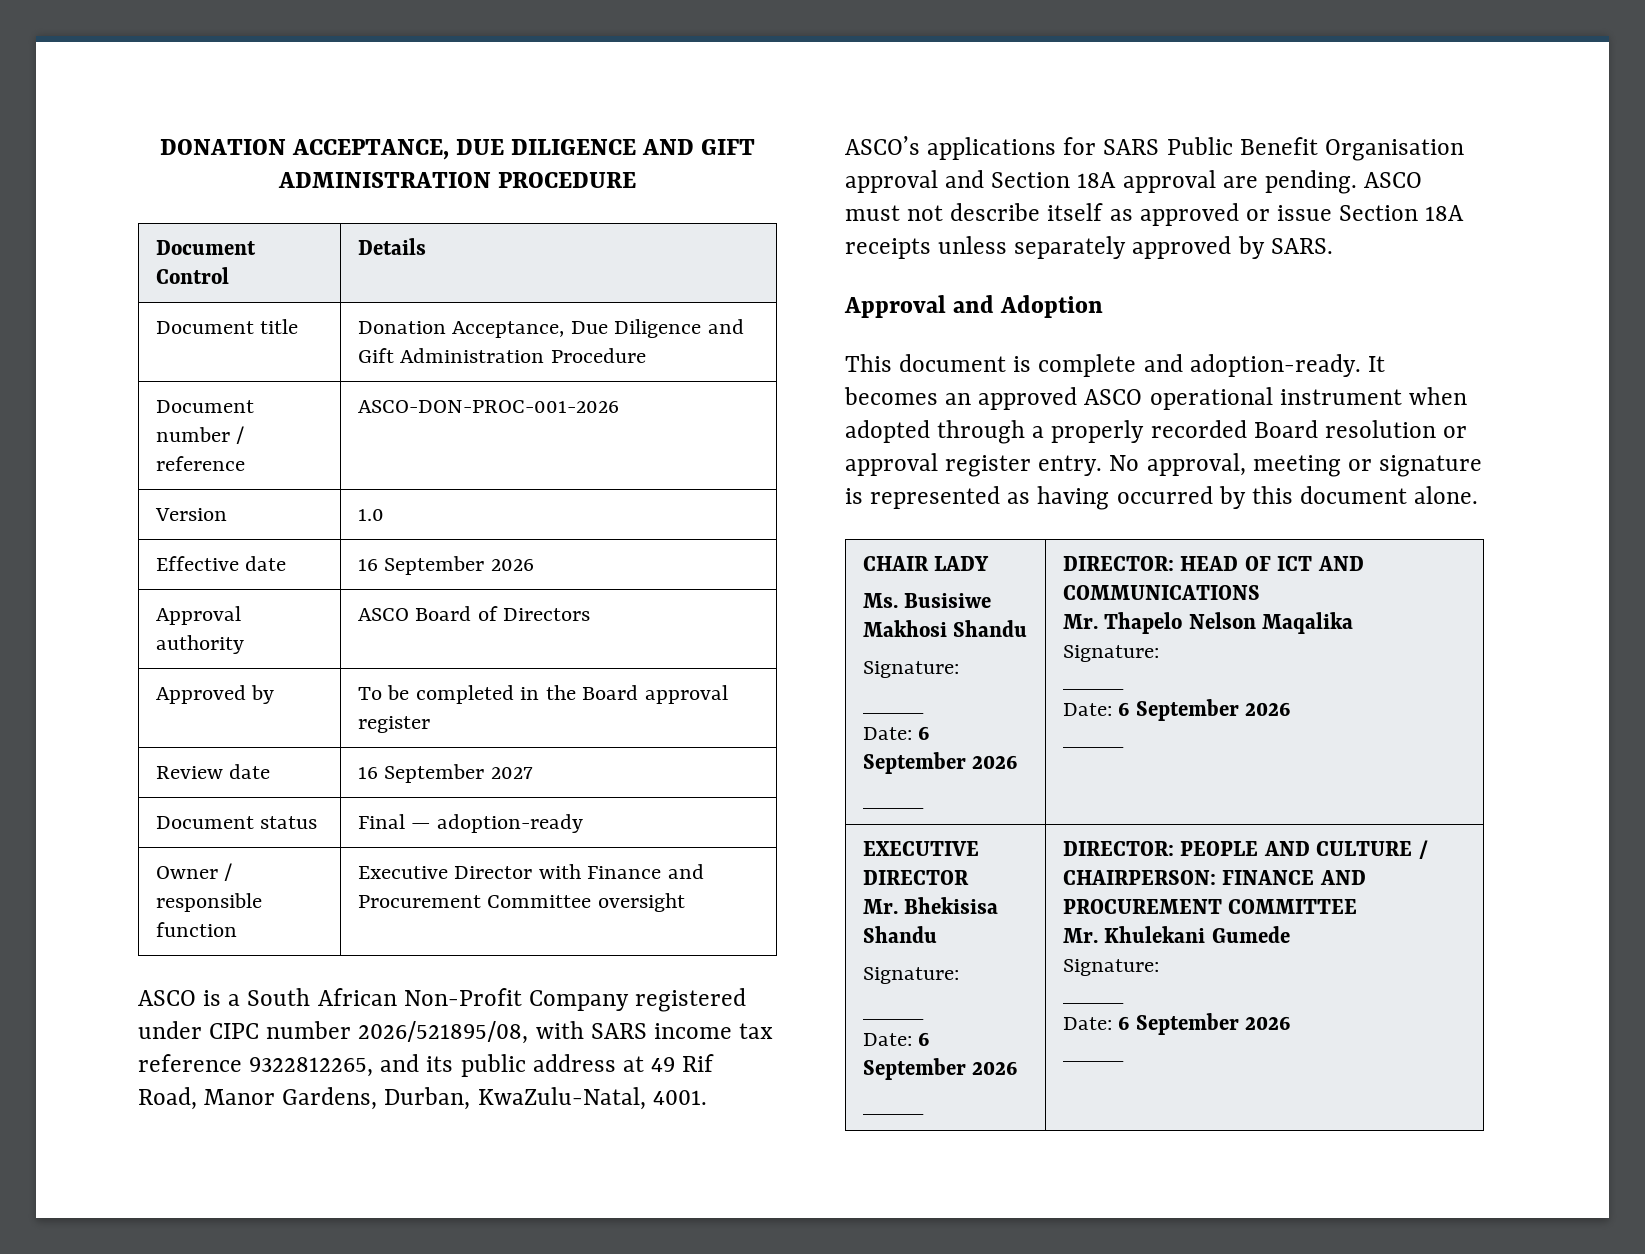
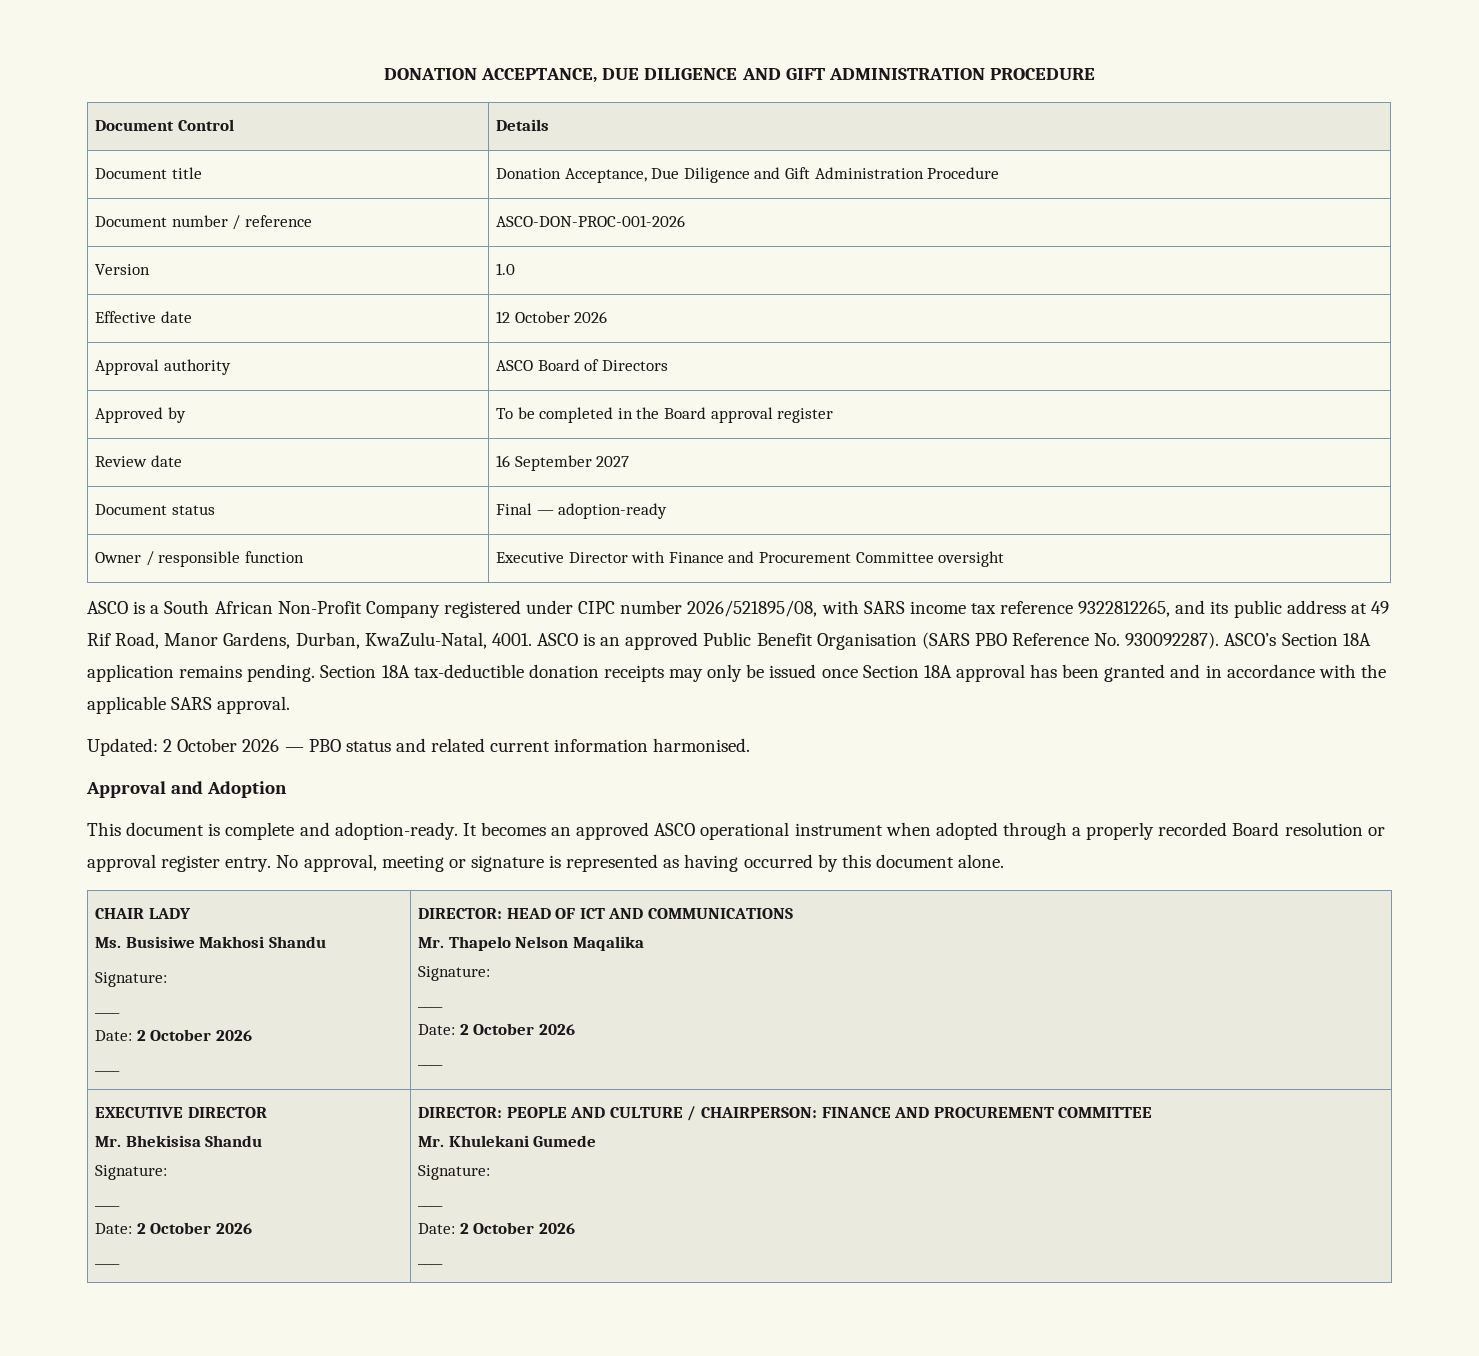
- Effective date | 16 September 2026
+ Effective date | 12 October 2026
- ASCO’s applications for SARS Public Benefit Organisation approval and Section 18A approval are pending. ASCO must not describe itself as approved or issue Section 18A receipts unless separately approved by SARS.
+ ASCO is an approved Public Benefit Organisation (SARS PBO Reference No. 930092287). ASCO’s Section 18A application remains pending. Section 18A tax-deductible donation receipts may only be issued once Section 18A approval has been granted and in accordance with the applicable SARS approval.
+ Updated: 2 October 2026 — PBO status and related current information harmonised.
  CHAIR LADY
  Ms. Busisiwe Makhosi Shandu
  Signature:
  ____
- Date: 6 September 2026
+ Date: 2 October 2026
  ____ | DIRECTOR: HEAD OF ICT AND COMMUNICATIONS
  Mr. Thapelo Nelson Maqalika
  Signature:
  ____
- Date: 6 September 2026
+ Date: 2 October 2026
  EXECUTIVE DIRECTOR
  Mr. Bhekisisa Shandu
  Signature:
  ____
- Date: 6 September 2026
+ Date: 2 October 2026
  ____ | DIRECTOR: PEOPLE AND CULTURE / CHAIRPERSON: FINANCE AND PROCUREMENT COMMITTEE
  Mr. Khulekani Gumede
  Signature:
  ____
- Date: 6 September 2026
+ Date: 2 October 2026

